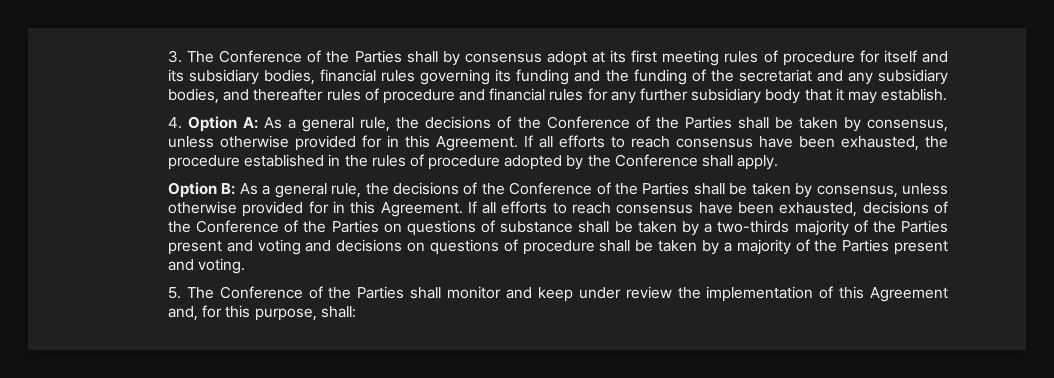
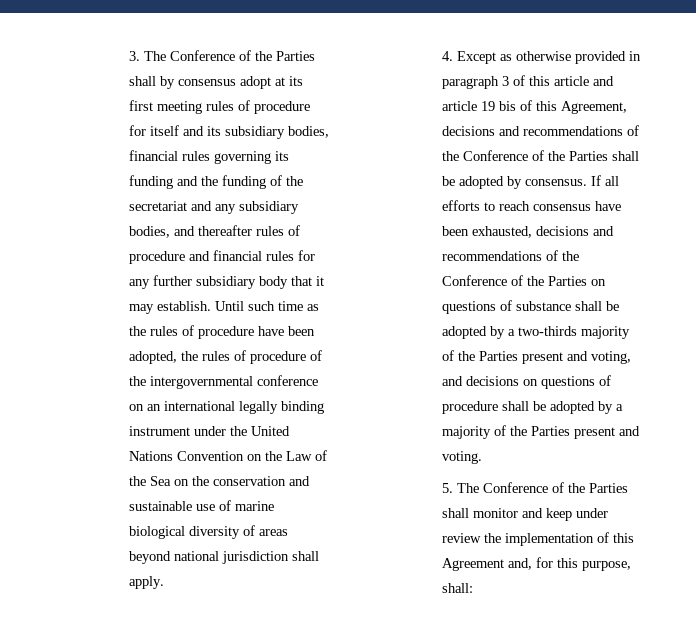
- 3. The Conference of the Parties shall by consensus adopt at its first meeting rules of procedure for itself and its subsidiary bodies, financial rules governing its funding and the funding of the secretariat and any subsidiary bodies, and thereafter rules of procedure and financial rules for any further subsidiary body that it may establish.
- 4. Option A: As a general rule, the decisions of the Conference of the Parties shall be taken by consensus, unless otherwise provided for in this Agreement. If all efforts to reach consensus have been exhausted, the procedure established in the rules of procedure adopted by the Conference shall apply.
- Option B: As a general rule, the decisions of the Conference of the Parties shall be taken by consensus, unless otherwise provided for in this Agreement.
+ 3. The Conference of the Parties shall by consensus adopt at its first meeting rules of procedure for itself and its subsidiary bodies, financial rules governing its funding and the funding of the secretariat and any subsidiary bodies, and thereafter rules of procedure and financial rules for any further subsidiary body that it may establish. Until such time as the rules of procedure have been adopted, the rules of procedure of the intergovernmental conference on an international legally binding instrument under the United Nations Convention on the Law of the Sea on the conservation and sustainable use of marine biological diversity of areas beyond national jurisdiction shall apply.
+ 4. Except as otherwise provided in paragraph 3 of this article and article 19 bis of this Agreement, decisions and recommendations of the Conference of the Parties shall be adopted by consensus.
- If all efforts to reach consensus have been exhausted, decisions of the Conference of the Parties on questions of substance shall be taken by a two-thirds majority of the Parties present and voting and decisions on questions of procedure shall be taken by a majority of the Parties present and voting.
+ If all efforts to reach consensus have been exhausted, decisions and recommendations of the Conference of the Parties on questions of substance shall be adopted by a two-thirds majority of the Parties present and voting, and decisions on questions of procedure shall be adopted by a majority of the Parties present and voting.

